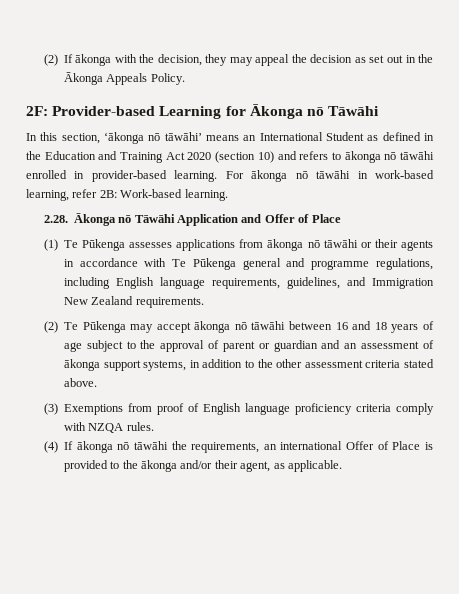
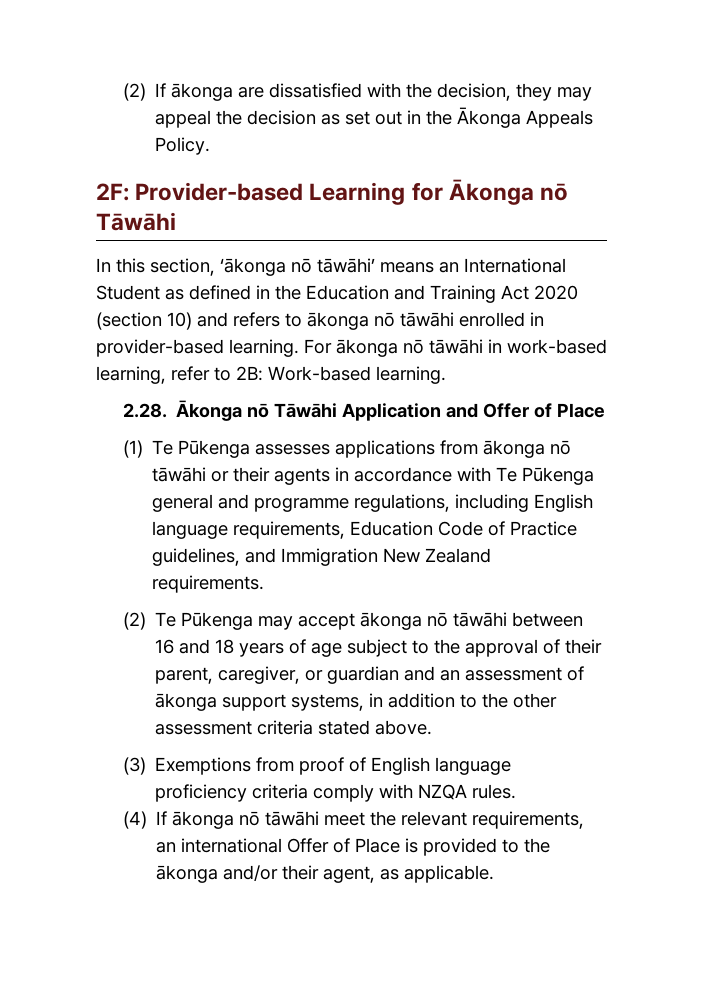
- (2) If ākonga with the decision, they may appeal the decision as set out in the Ākonga Appeals Policy.
+ (2) If ākonga are dissatisfied with the decision, they may appeal the decision as set out in the Ākonga Appeals Policy.
- For ākonga nō tāwāhi in work-based learning, refer 2B: Work-based learning.
+ For ākonga nō tāwāhi in work-based learning, refer to 2B: Work-based learning.
- (1) Te Pūkenga assesses applications from ākonga nō tāwāhi or their agents in accordance with Te Pūkenga general and programme regulations, including English language requirements, guidelines, and Immigration New Zealand requirements.
+ (1) Te Pūkenga assesses applications from ākonga nō tāwāhi or their agents in accordance with Te Pūkenga general and programme regulations, including English language requirements, Education Code of Practice guidelines, and Immigration New Zealand requirements.
- (2) Te Pūkenga may accept ākonga nō tāwāhi between 16 and 18 years of age subject to the approval of parent or guardian and an assessment of ākonga support systems, in addition to the other assessment criteria stated above.
+ (2) Te Pūkenga may accept ākonga nō tāwāhi between 16 and 18 years of age subject to the approval of their parent, caregiver, or guardian and an assessment of ākonga support systems, in addition to the other assessment criteria stated above.
- (4) If ākonga nō tāwāhi the requirements, an international Offer of Place is provided to the ākonga and/or their agent, as applicable.
+ (4) If ākonga nō tāwāhi meet the relevant requirements, an international Offer of Place is provided to the ākonga and/or their agent, as applicable.

